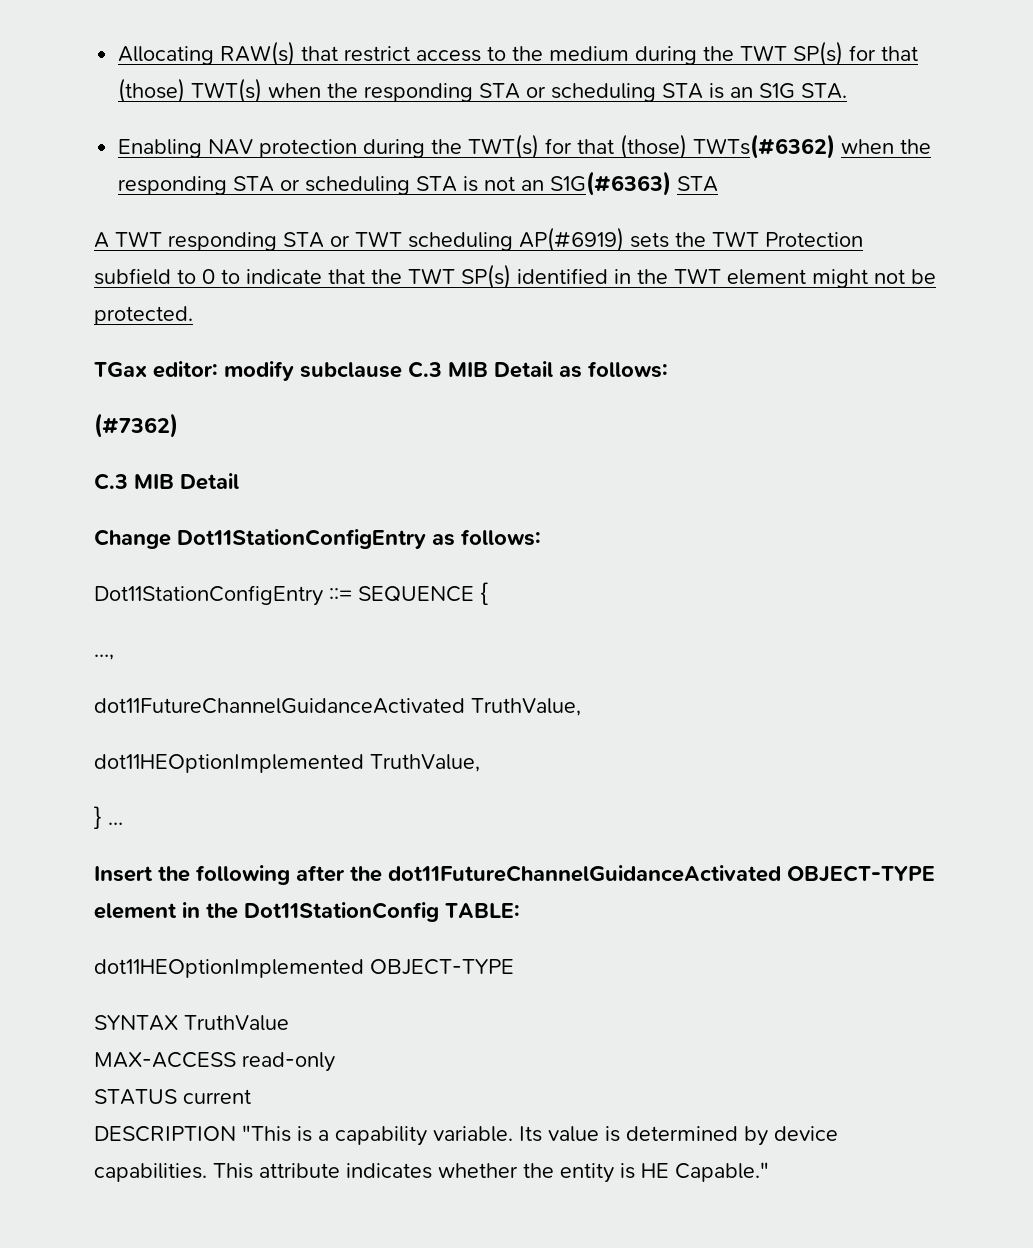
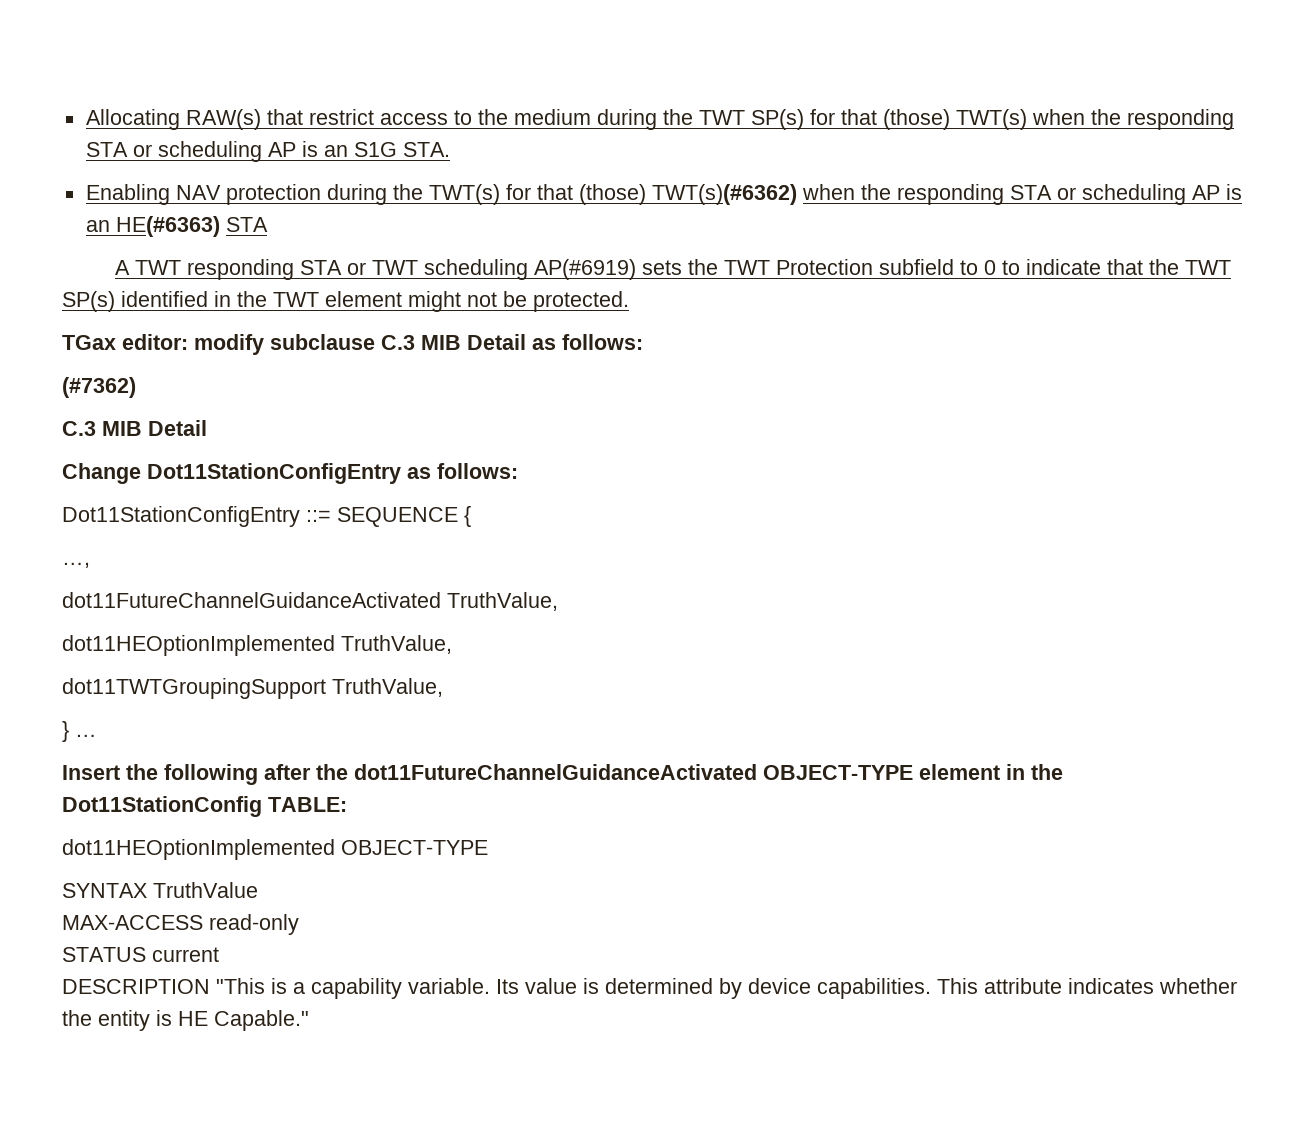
- Allocating RAW(s) that restrict access to the medium during the TWT SP(s) for that (those) TWT(s) when the responding STA or scheduling STA is an S1G STA.
+ Allocating RAW(s) that restrict access to the medium during the TWT SP(s) for that (those) TWT(s) when the responding STA or scheduling AP is an S1G STA.
- Enabling NAV protection during the TWT(s) for that (those) TWTs(#6362) when the responding STA or scheduling STA is not an S1G(#6363) STA
+ Enabling NAV protection during the TWT(s) for that (those) TWT(s)(#6362) when the responding STA or scheduling AP is an HE(#6363) STA
+ dot11TWTGroupingSupport TruthValue,

